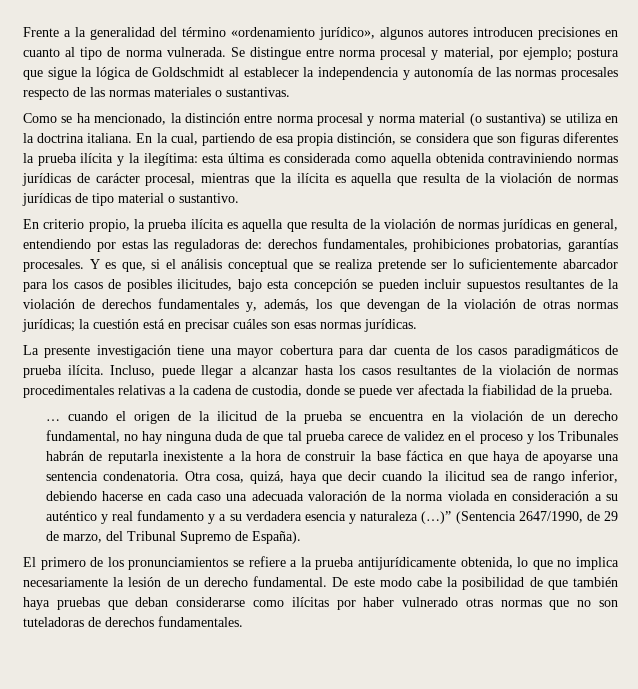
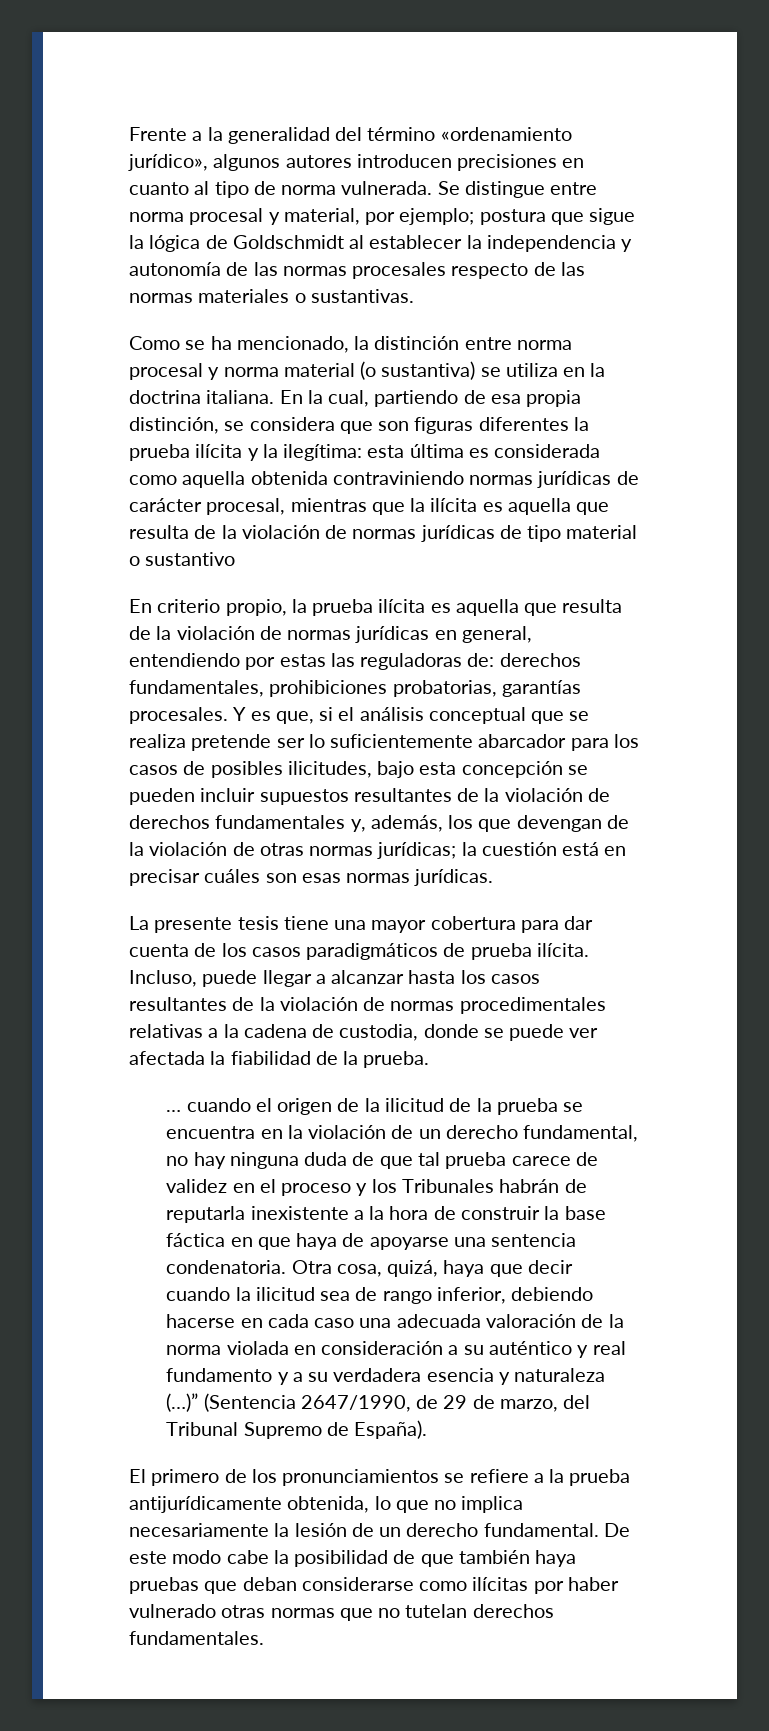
- En la cual, partiendo de esa propia distinción, se considera que son figuras diferentes la prueba ilícita y la ilegítima: esta última es considerada como aquella obtenida contraviniendo normas jurídicas de carácter procesal, mientras que la ilícita es aquella que resulta de la violación de normas jurídicas de tipo material o sustantivo.
+ En la cual, partiendo de esa propia distinción, se considera que son figuras diferentes la prueba ilícita y la ilegítima: esta última es considerada como aquella obtenida contraviniendo normas jurídicas de carácter procesal, mientras que la ilícita es aquella que resulta de la violación de normas jurídicas de tipo material o sustantivo
- La presente investigación tiene una mayor cobertura para dar cuenta de los casos paradigmáticos de prueba ilícita.
+ La presente tesis tiene una mayor cobertura para dar cuenta de los casos paradigmáticos de prueba ilícita.
- De este modo cabe la posibilidad de que también haya pruebas que deban considerarse como ilícitas por haber vulnerado otras normas que no son tuteladoras de derechos fundamentales.
+ De este modo cabe la posibilidad de que también haya pruebas que deban considerarse como ilícitas por haber vulnerado otras normas que no tutelan derechos fundamentales.

